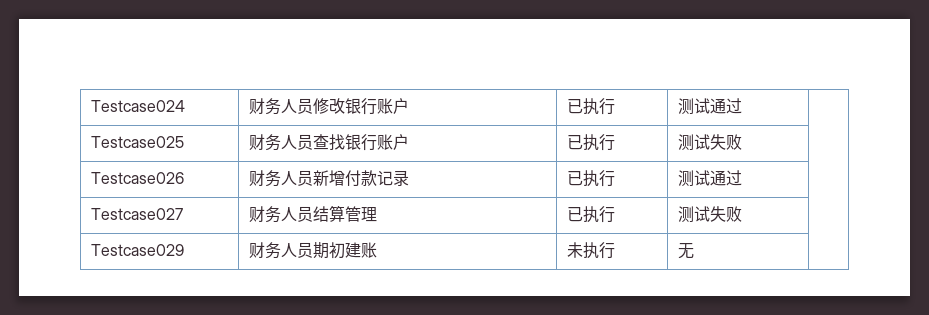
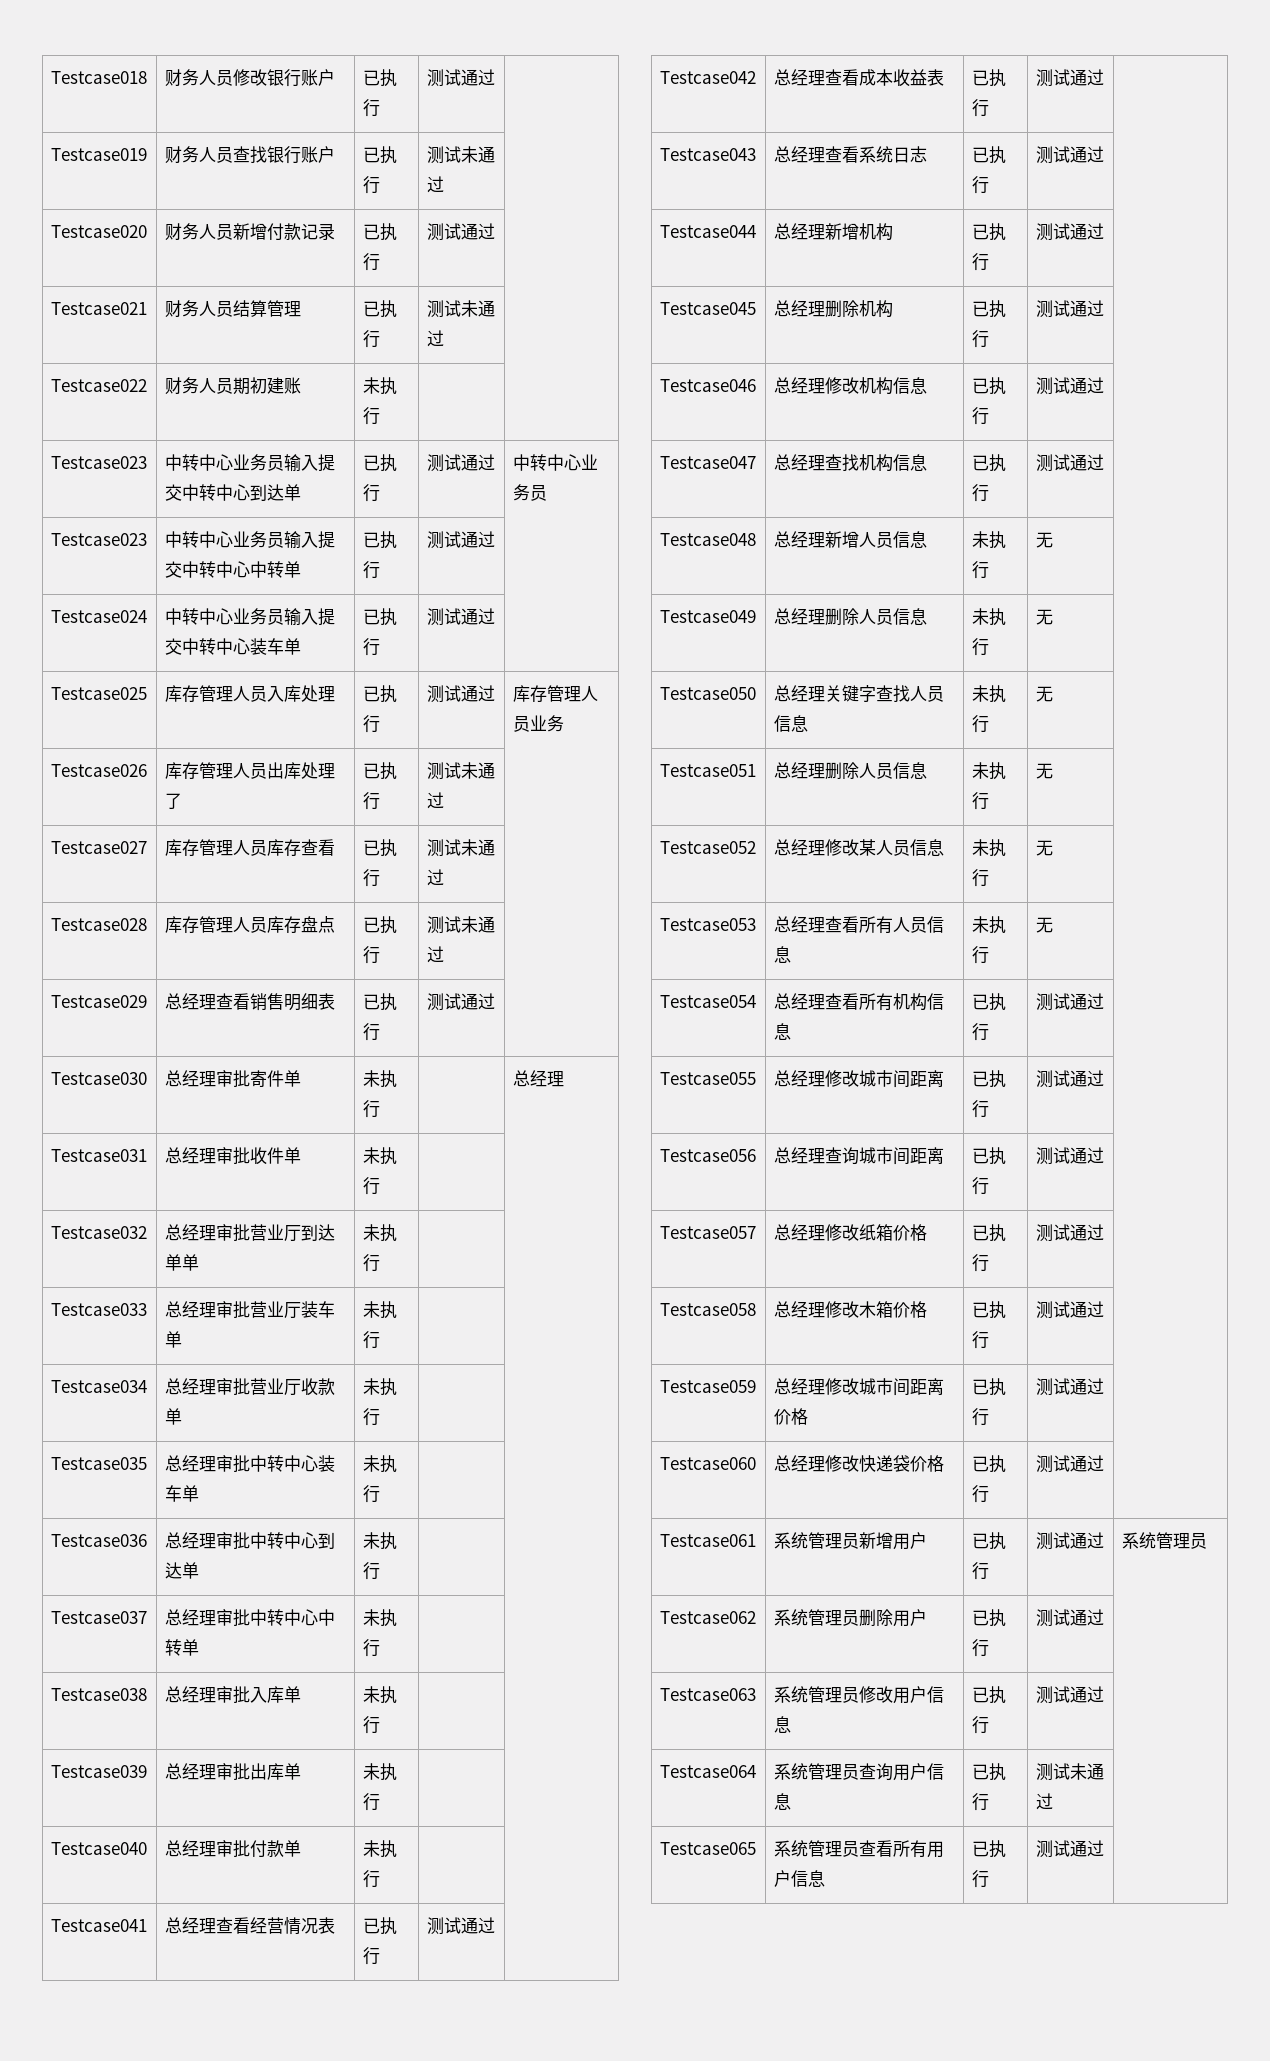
- Testcase024 | 财务人员修改银行账户 | 已执行 | 测试通过 |
+ Testcase018 | 财务人员修改银行账户 | 已执行 | 测试通过 |
- Testcase025 | 财务人员查找银行账户 | 已执行 | 测试失败 |
- Testcase026 | 财务人员新增付款记录 | 已执行 | 测试通过 |
+ Testcase019 | 财务人员查找银行账户 | 已执行 | 测试未通过 |
+ Testcase020 | 财务人员新增付款记录 | 已执行 | 测试通过 |
- Testcase027 | 财务人员结算管理 | 已执行 | 测试失败 |
- Testcase029 | 财务人员期初建账 | 未执行 | 无 |
+ Testcase021 | 财务人员结算管理 | 已执行 | 测试未通过 |
+ Testcase022 | 财务人员期初建账 | 未执行 | |
+ Testcase023 | 中转中心业务员输入提交中转中心到达单 | 已执行 | 测试通过 | 中转中心业务员
+ Testcase023 | 中转中心业务员输入提交中转中心中转单 | 已执行 | 测试通过 |
+ Testcase024 | 中转中心业务员输入提交中转中心装车单 | 已执行 | 测试通过 |
+ Testcase025 | 库存管理人员入库处理 | 已执行 | 测试通过 | 库存管理人员业务
+ Testcase026 | 库存管理人员出库处理了 | 已执行 | 测试未通过 |
+ Testcase027 | 库存管理人员库存查看 | 已执行 | 测试未通过 |
+ Testcase028 | 库存管理人员库存盘点 | 已执行 | 测试未通过 |
+ Testcase029 | 总经理查看销售明细表 | 已执行 | 测试通过 |
+ Testcase030 | 总经理审批寄件单 | 未执行 | | 总经理
+ Testcase031 | 总经理审批收件单 | 未执行 | |
+ Testcase032 | 总经理审批营业厅到达单单 | 未执行 | |
+ Testcase033 | 总经理审批营业厅装车单 | 未执行 | |
+ Testcase034 | 总经理审批营业厅收款单 | 未执行 | |
+ Testcase035 | 总经理审批中转中心装车单 | 未执行 | |
+ Testcase036 | 总经理审批中转中心到达单 | 未执行 | |
+ Testcase037 | 总经理审批中转中心中转单 | 未执行 | |
+ Testcase038 | 总经理审批入库单 | 未执行 | |
+ Testcase039 | 总经理审批出库单 | 未执行 | |
+ Testcase040 | 总经理审批付款单 | 未执行 | |
+ Testcase041 | 总经理查看经营情况表 | 已执行 | 测试通过 |
+ Testcase042 | 总经理查看成本收益表 | 已执行 | 测试通过 |
+ Testcase043 | 总经理查看系统日志 | 已执行 | 测试通过 |
+ Testcase044 | 总经理新增机构 | 已执行 | 测试通过 |
+ Testcase045 | 总经理删除机构 | 已执行 | 测试通过 |
+ Testcase046 | 总经理修改机构信息 | 已执行 | 测试通过 |
+ Testcase047 | 总经理查找机构信息 | 已执行 | 测试通过 |
+ Testcase048 | 总经理新增人员信息 | 未执行 | 无 |
+ Testcase049 | 总经理删除人员信息 | 未执行 | 无 |
+ Testcase050 | 总经理关键字查找人员信息 | 未执行 | 无 |
+ Testcase051 | 总经理删除人员信息 | 未执行 | 无 |
+ Testcase052 | 总经理修改某人员信息 | 未执行 | 无 |
+ Testcase053 | 总经理查看所有人员信息 | 未执行 | 无 |
+ Testcase054 | 总经理查看所有机构信息 | 已执行 | 测试通过 |
+ Testcase055 | 总经理修改城市间距离 | 已执行 | 测试通过 |
+ Testcase056 | 总经理查询城市间距离 | 已执行 | 测试通过 |
+ Testcase057 | 总经理修改纸箱价格 | 已执行 | 测试通过 |
+ Testcase058 | 总经理修改木箱价格 | 已执行 | 测试通过 |
+ Testcase059 | 总经理修改城市间距离价格 | 已执行 | 测试通过 |
+ Testcase060 | 总经理修改快递袋价格 | 已执行 | 测试通过 |
+ Testcase061 | 系统管理员新增用户 | 已执行 | 测试通过 | 系统管理员
+ Testcase062 | 系统管理员删除用户 | 已执行 | 测试通过 |
+ Testcase063 | 系统管理员修改用户信息 | 已执行 | 测试通过 |
+ Testcase064 | 系统管理员查询用户信息 | 已执行 | 测试未通过 |
+ Testcase065 | 系统管理员查看所有用户信息 | 已执行 | 测试通过 |

